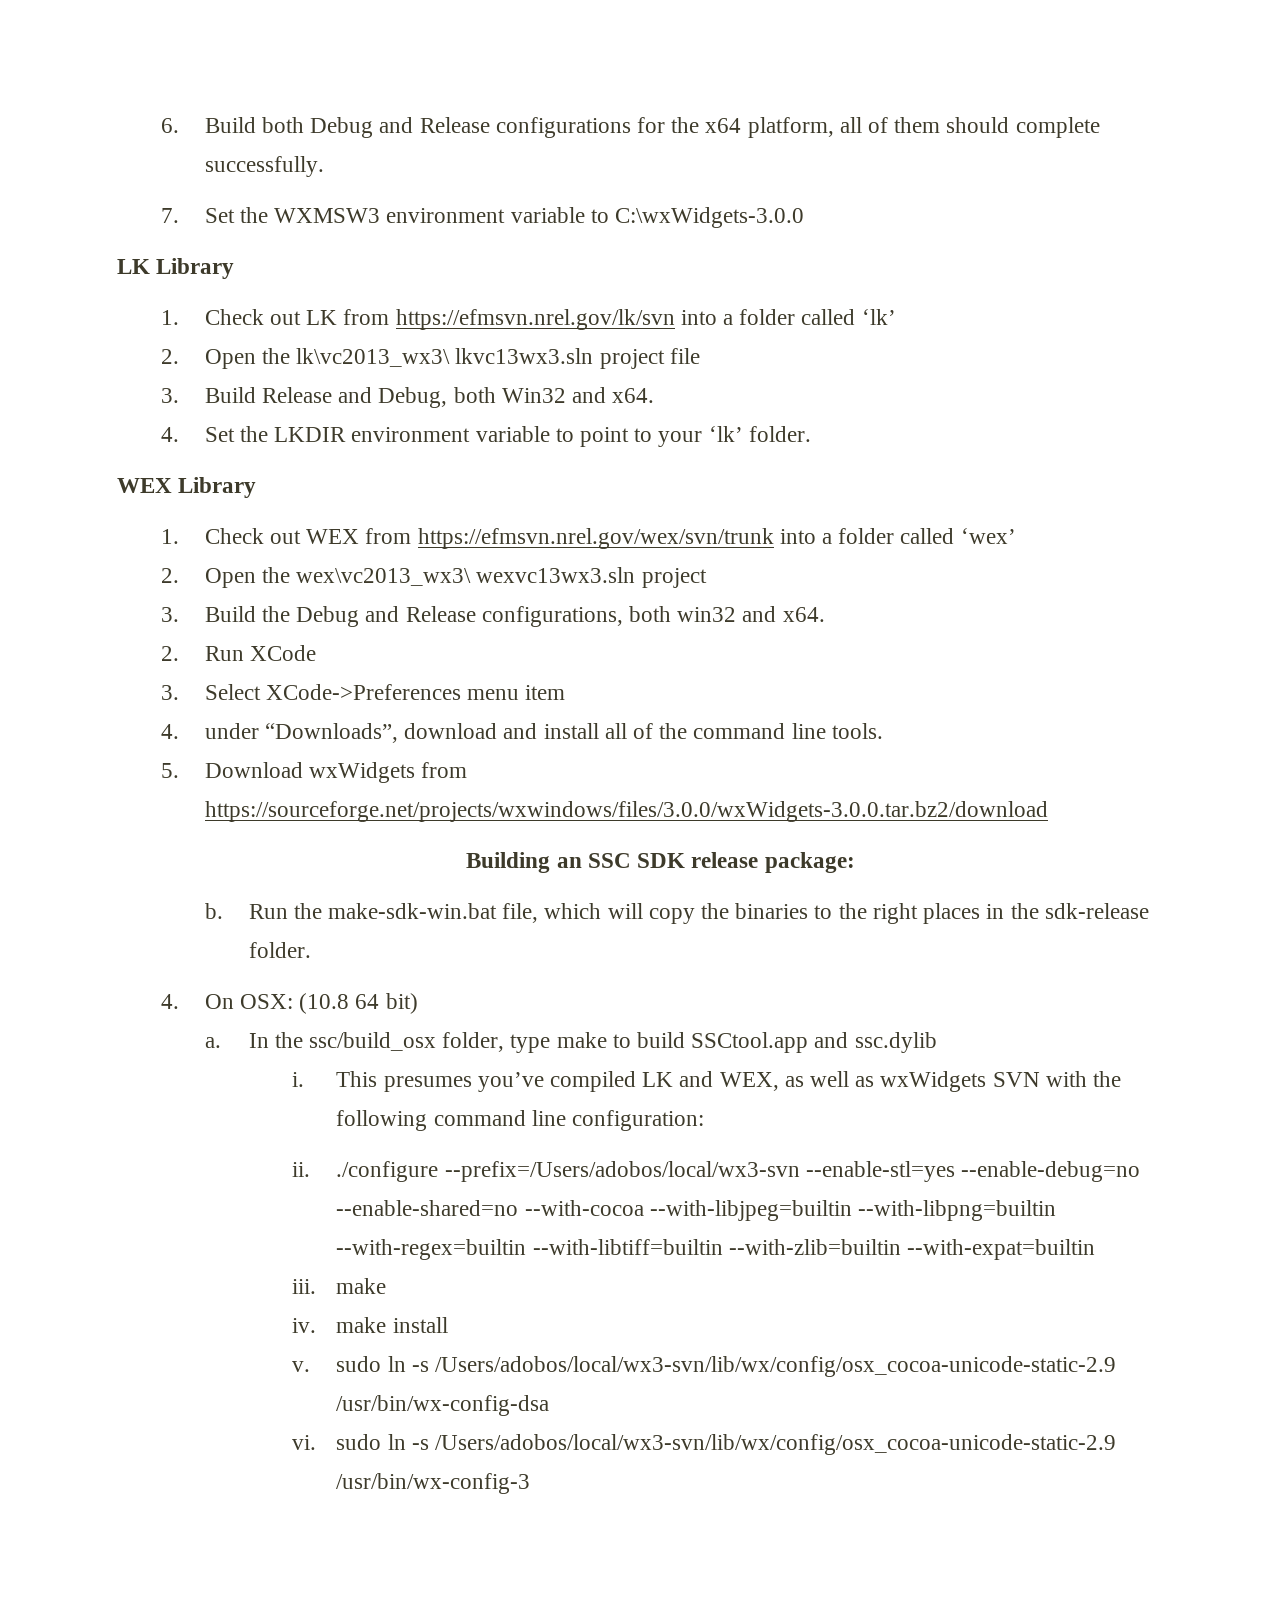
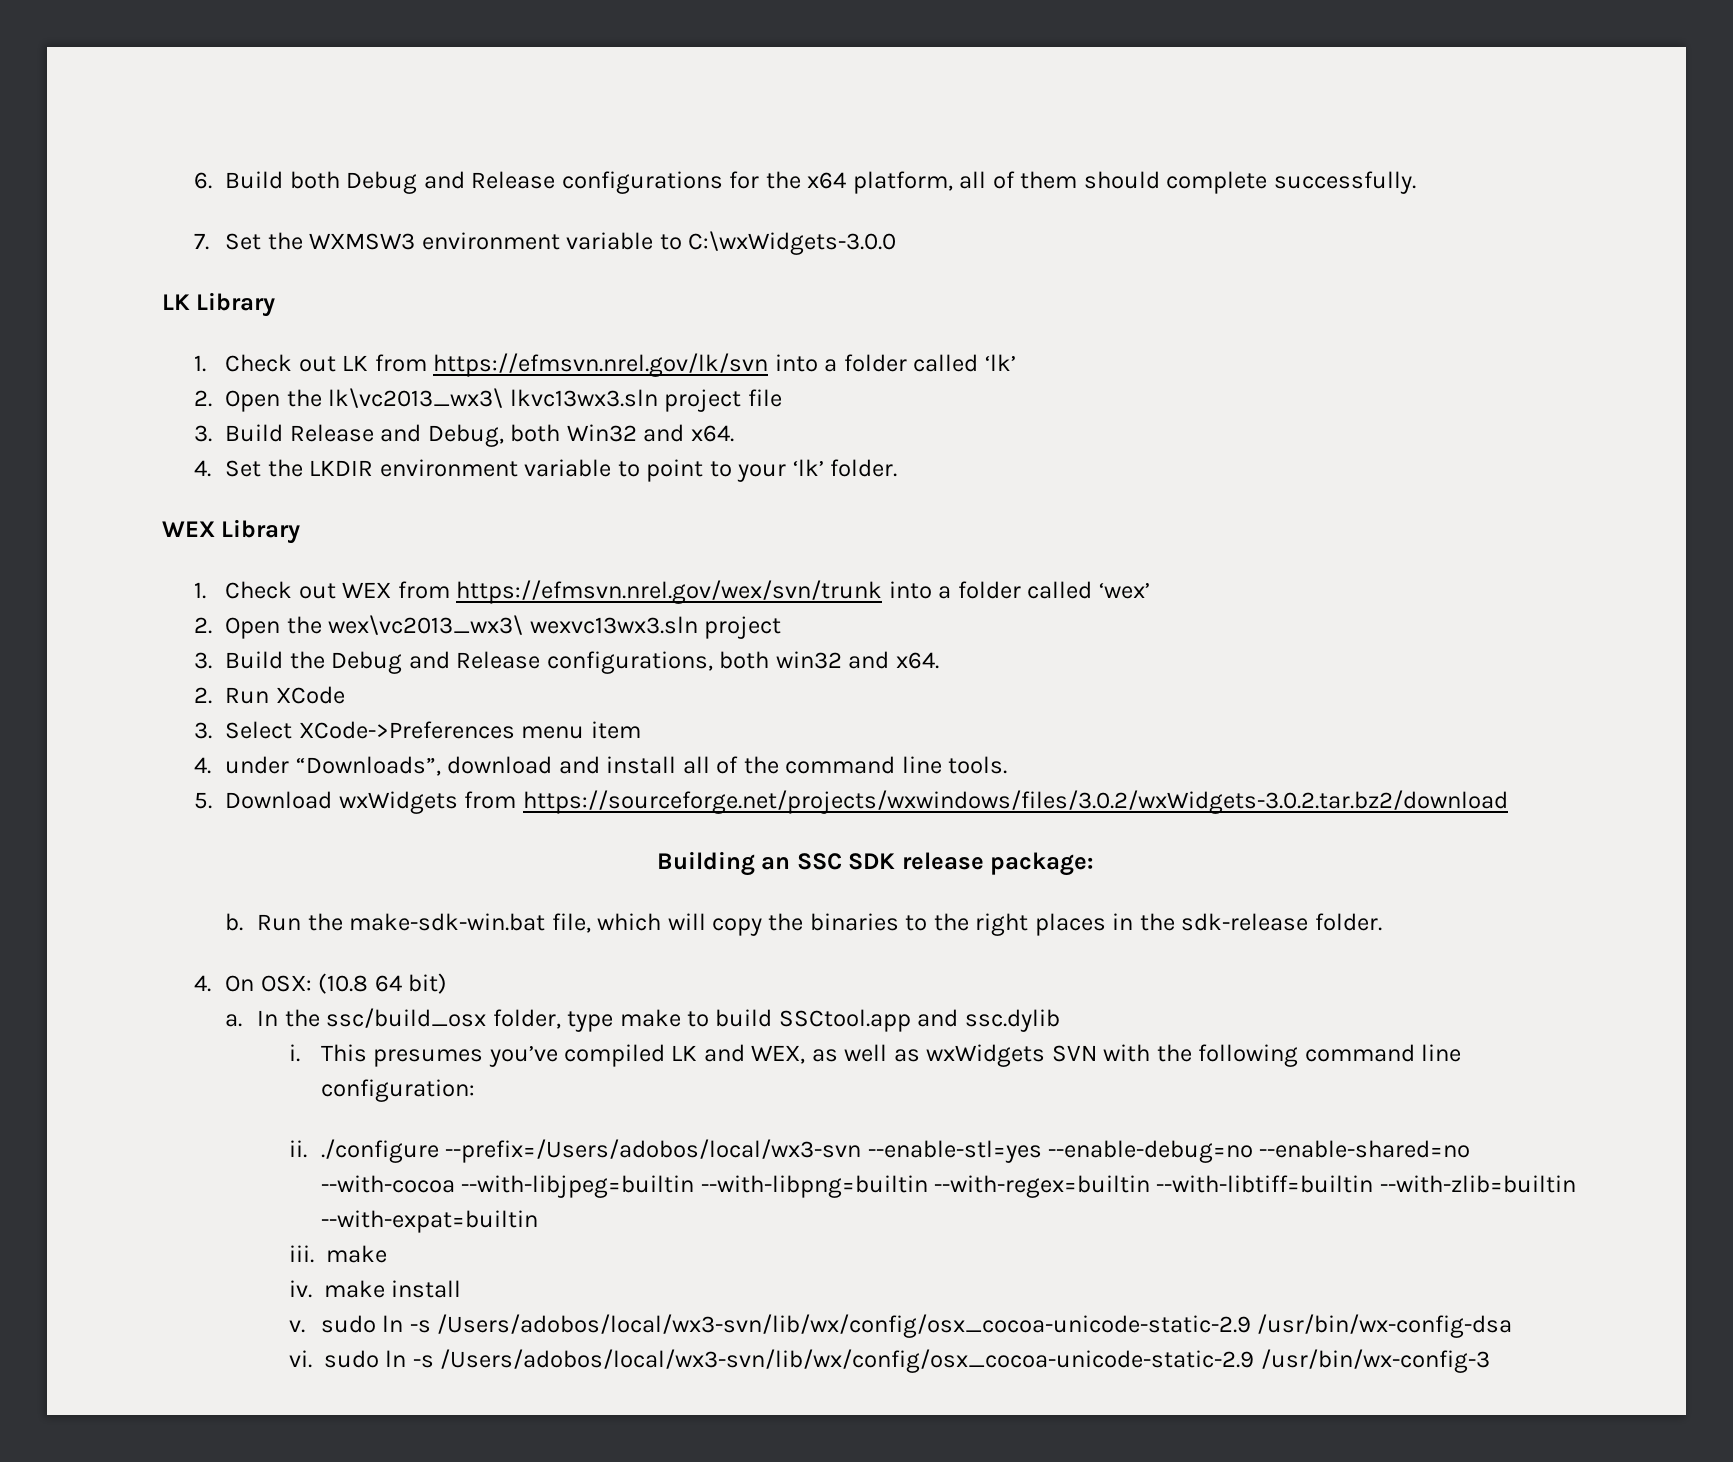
- 5. Download wxWidgets from https://sourceforge.net/projects/wxwindows/files/3.0.0/wxWidgets-3.0.0.tar.bz2/download
+ 5. Download wxWidgets from https://sourceforge.net/projects/wxwindows/files/3.0.2/wxWidgets-3.0.2.tar.bz2/download

